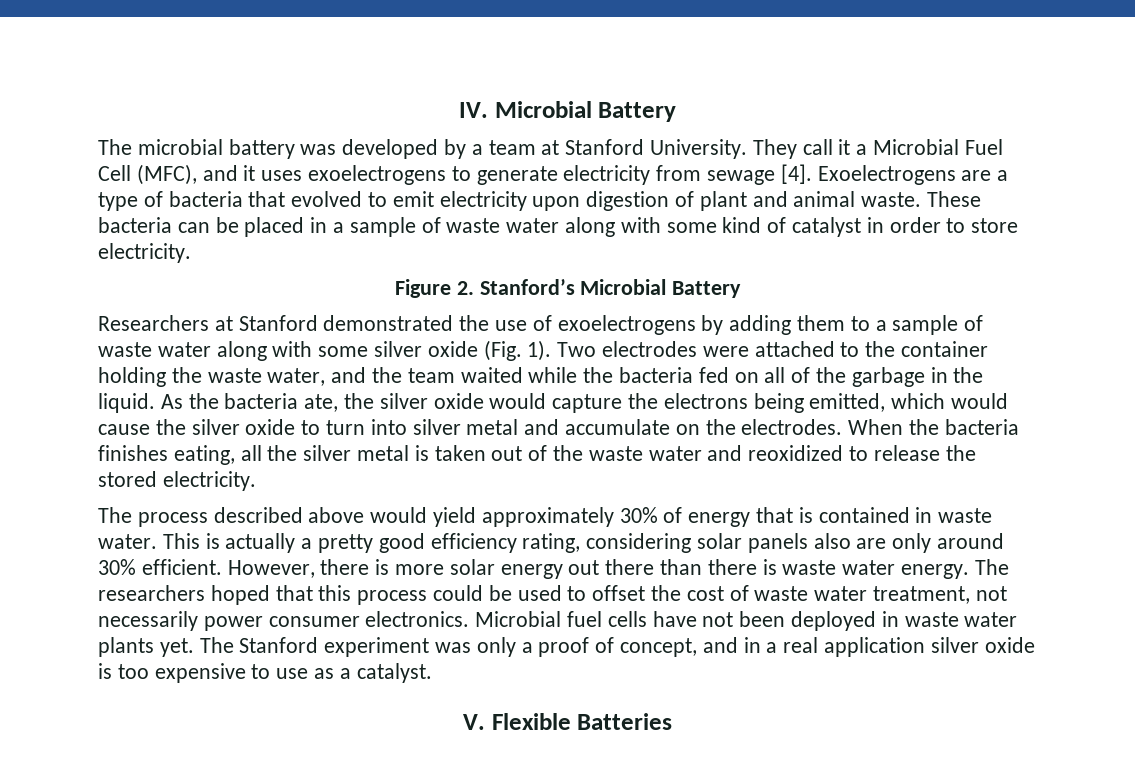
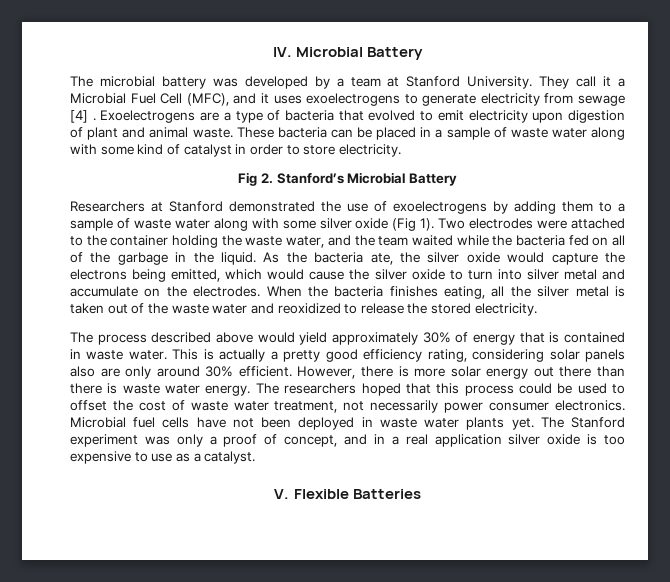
- They call it a Microbial Fuel Cell (MFC), and it uses exoelectrogens to generate electricity from sewage [4].
+ They call it a Microbial Fuel Cell (MFC), and it uses exoelectrogens to generate electricity from sewage [4] .
- Figure 2. Stanford’s Microbial Battery
+ Fig 2. Stanford’s Microbial Battery
- Researchers at Stanford demonstrated the use of exoelectrogens by adding them to a sample of waste water along with some silver oxide (Fig. 1).
+ Researchers at Stanford demonstrated the use of exoelectrogens by adding them to a sample of waste water along with some silver oxide (Fig 1).

